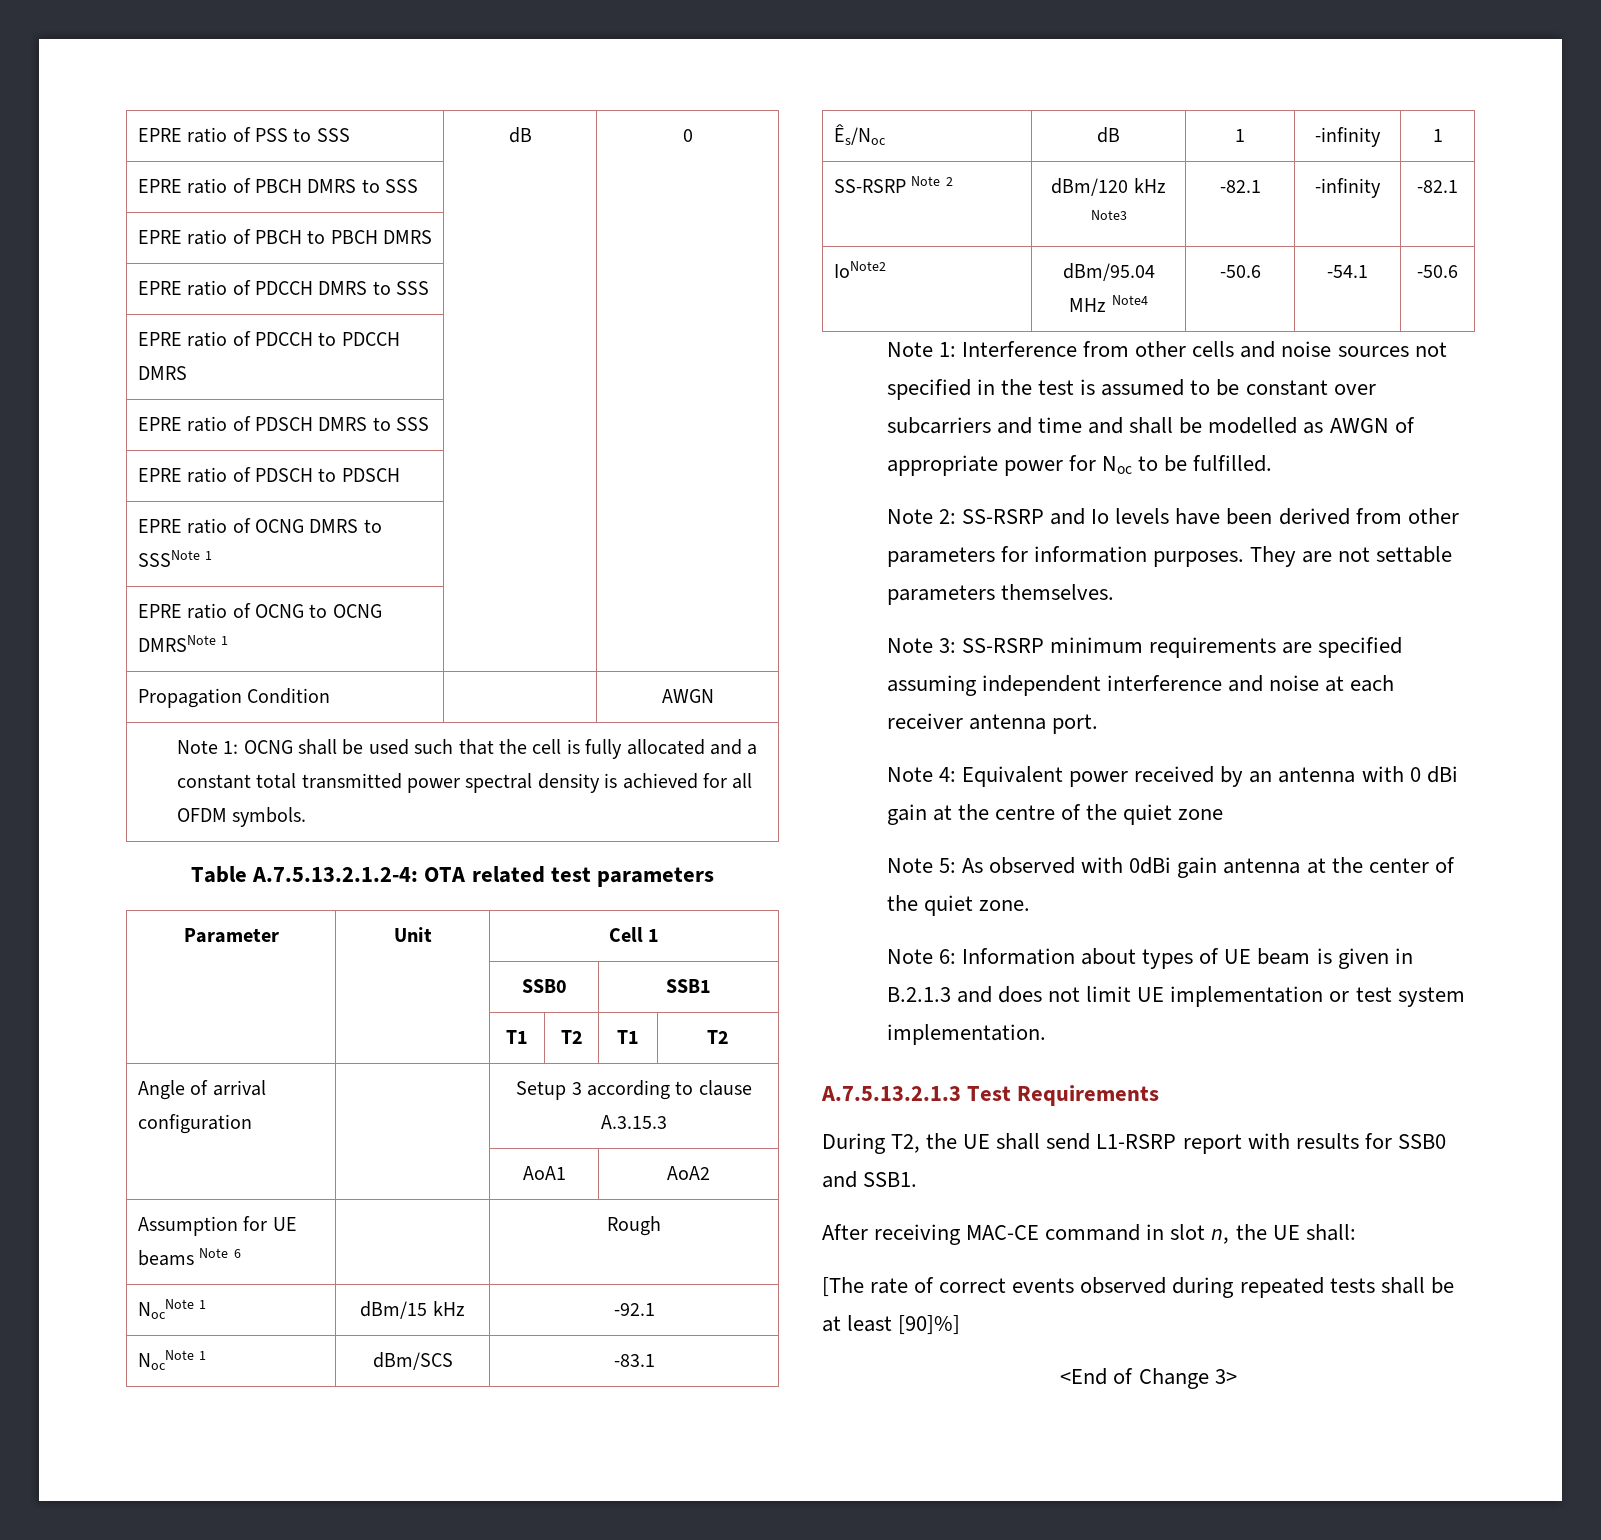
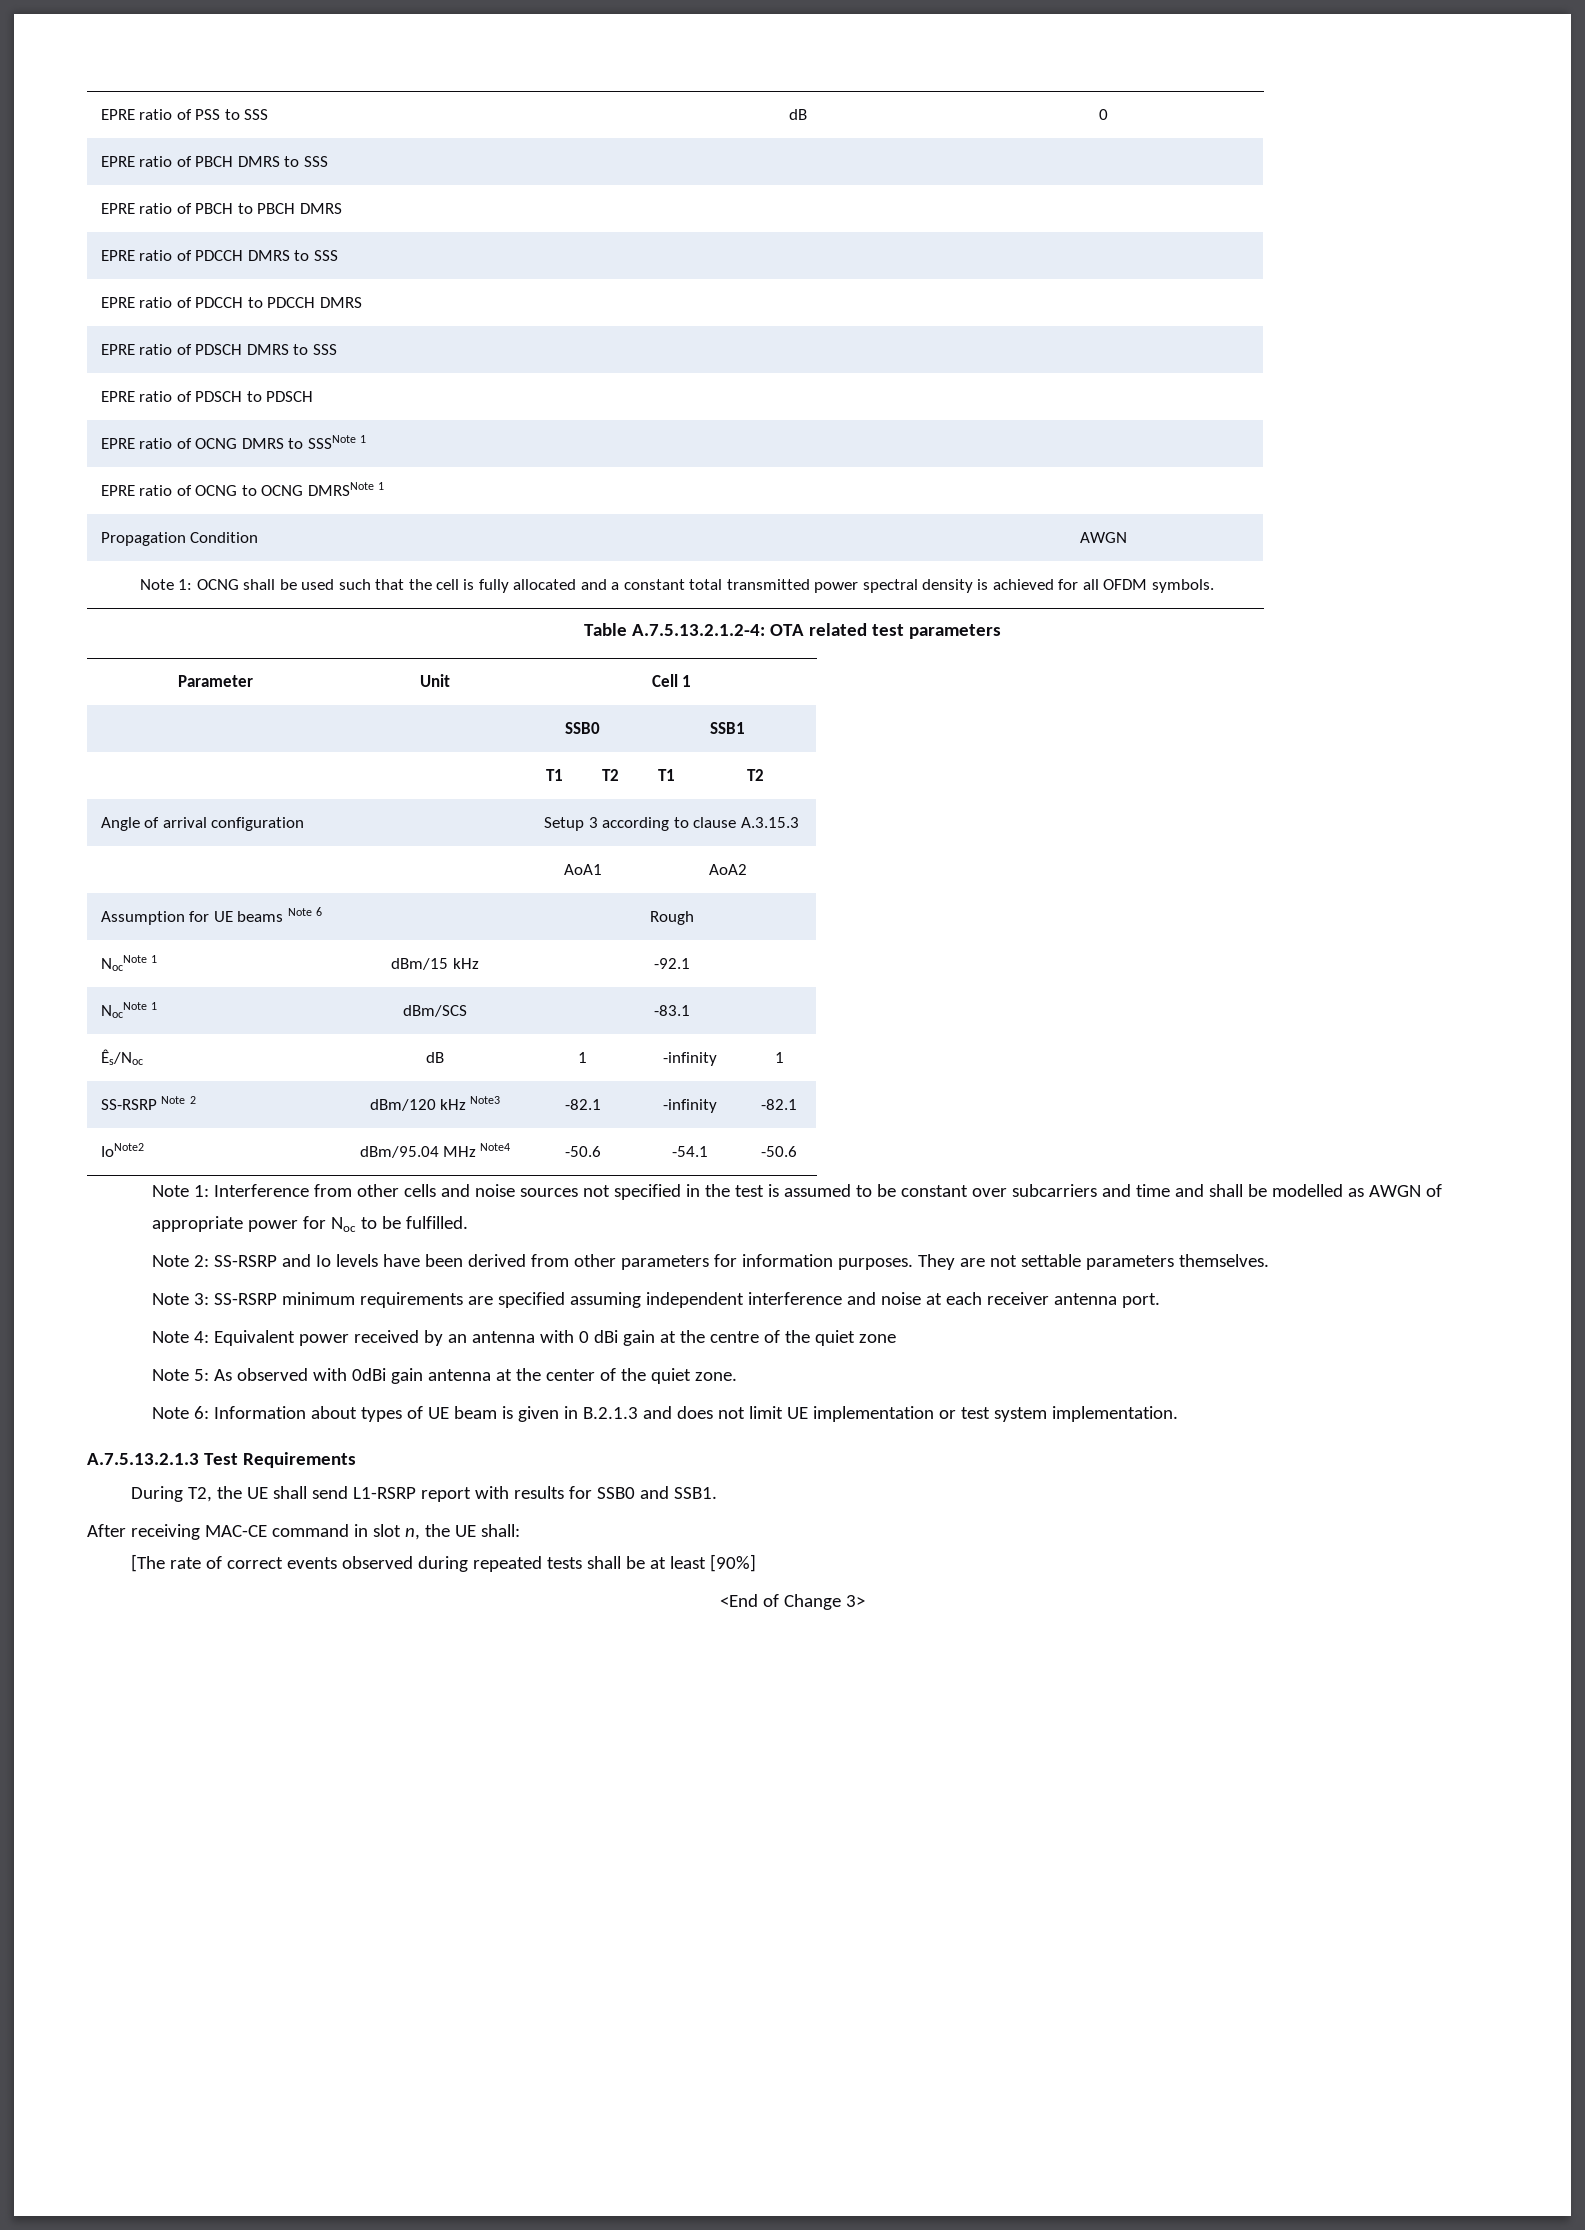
- [The rate of correct events observed during repeated tests shall be at least [90]%]
+ [The rate of correct events observed during repeated tests shall be at least [90%]

